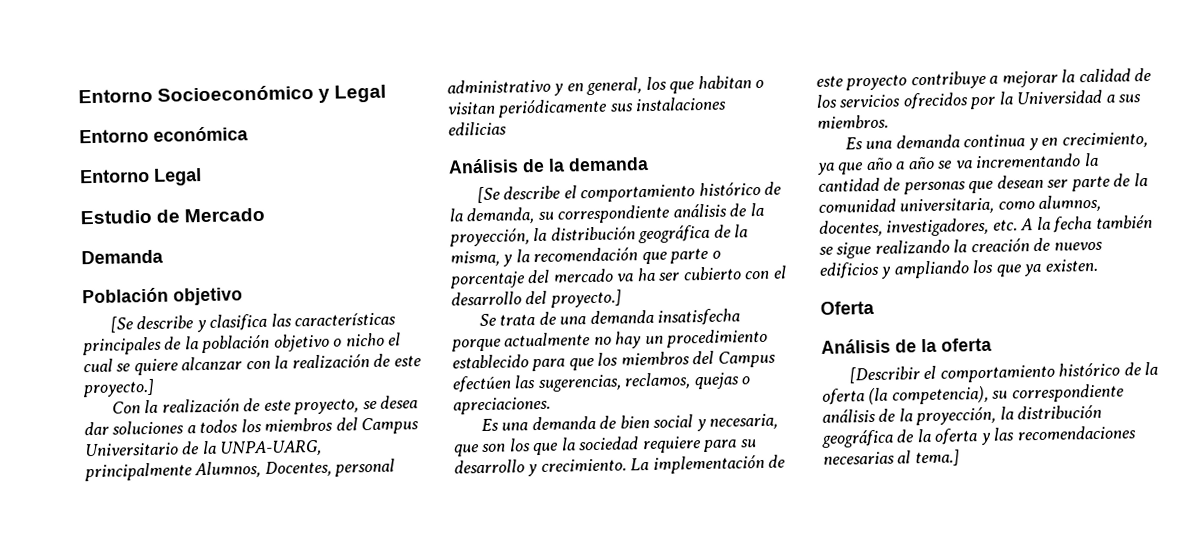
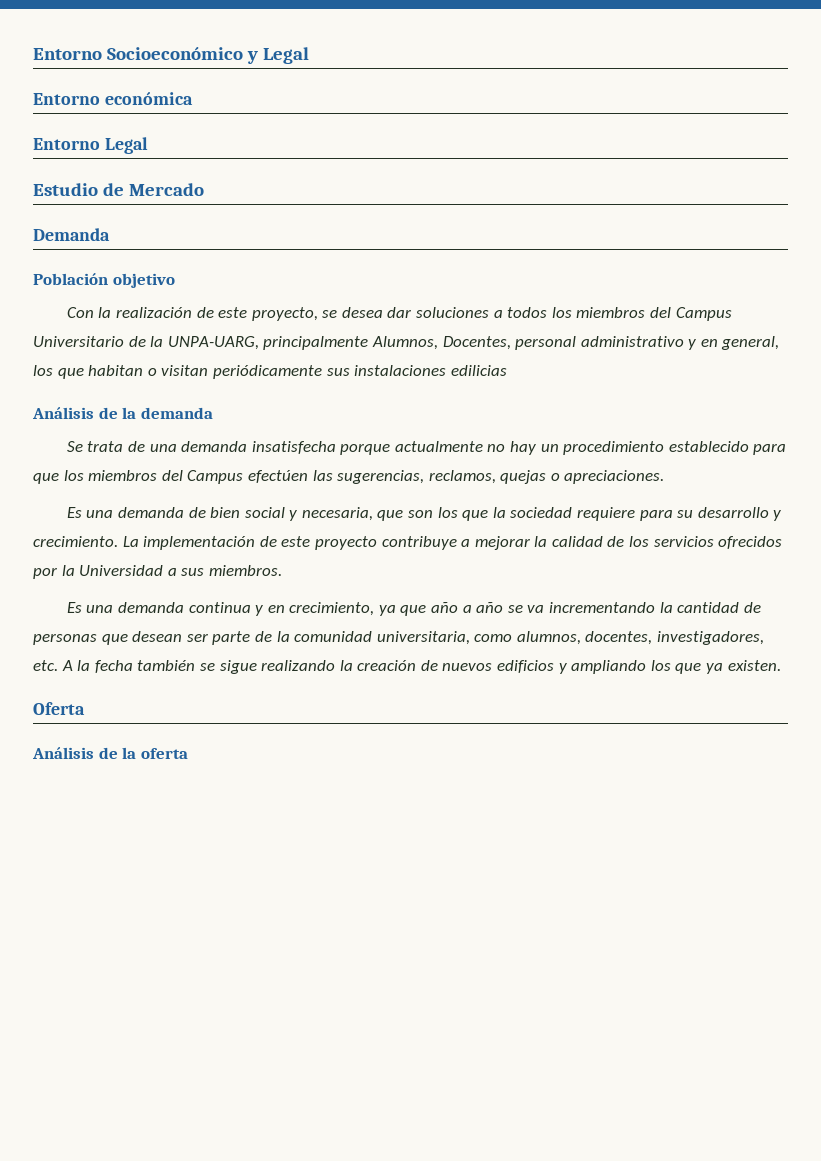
- [Se describe y clasifica las características principales de la población objetivo o nicho el cual se quiere alcanzar con la realización de este proyecto.]
- [Se describe el comportamiento histórico de la demanda, su correspondiente análisis de la proyección, la distribución geográfica de la misma, y la recomendación que parte o porcentaje del mercado va ha ser cubierto con el desarrollo del proyecto.]
- [Describir el comportamiento histórico de la oferta (la competencia), su correspondiente análisis de la proyección, la distribución geográfica de la oferta y las recomendaciones necesarias al tema.]

